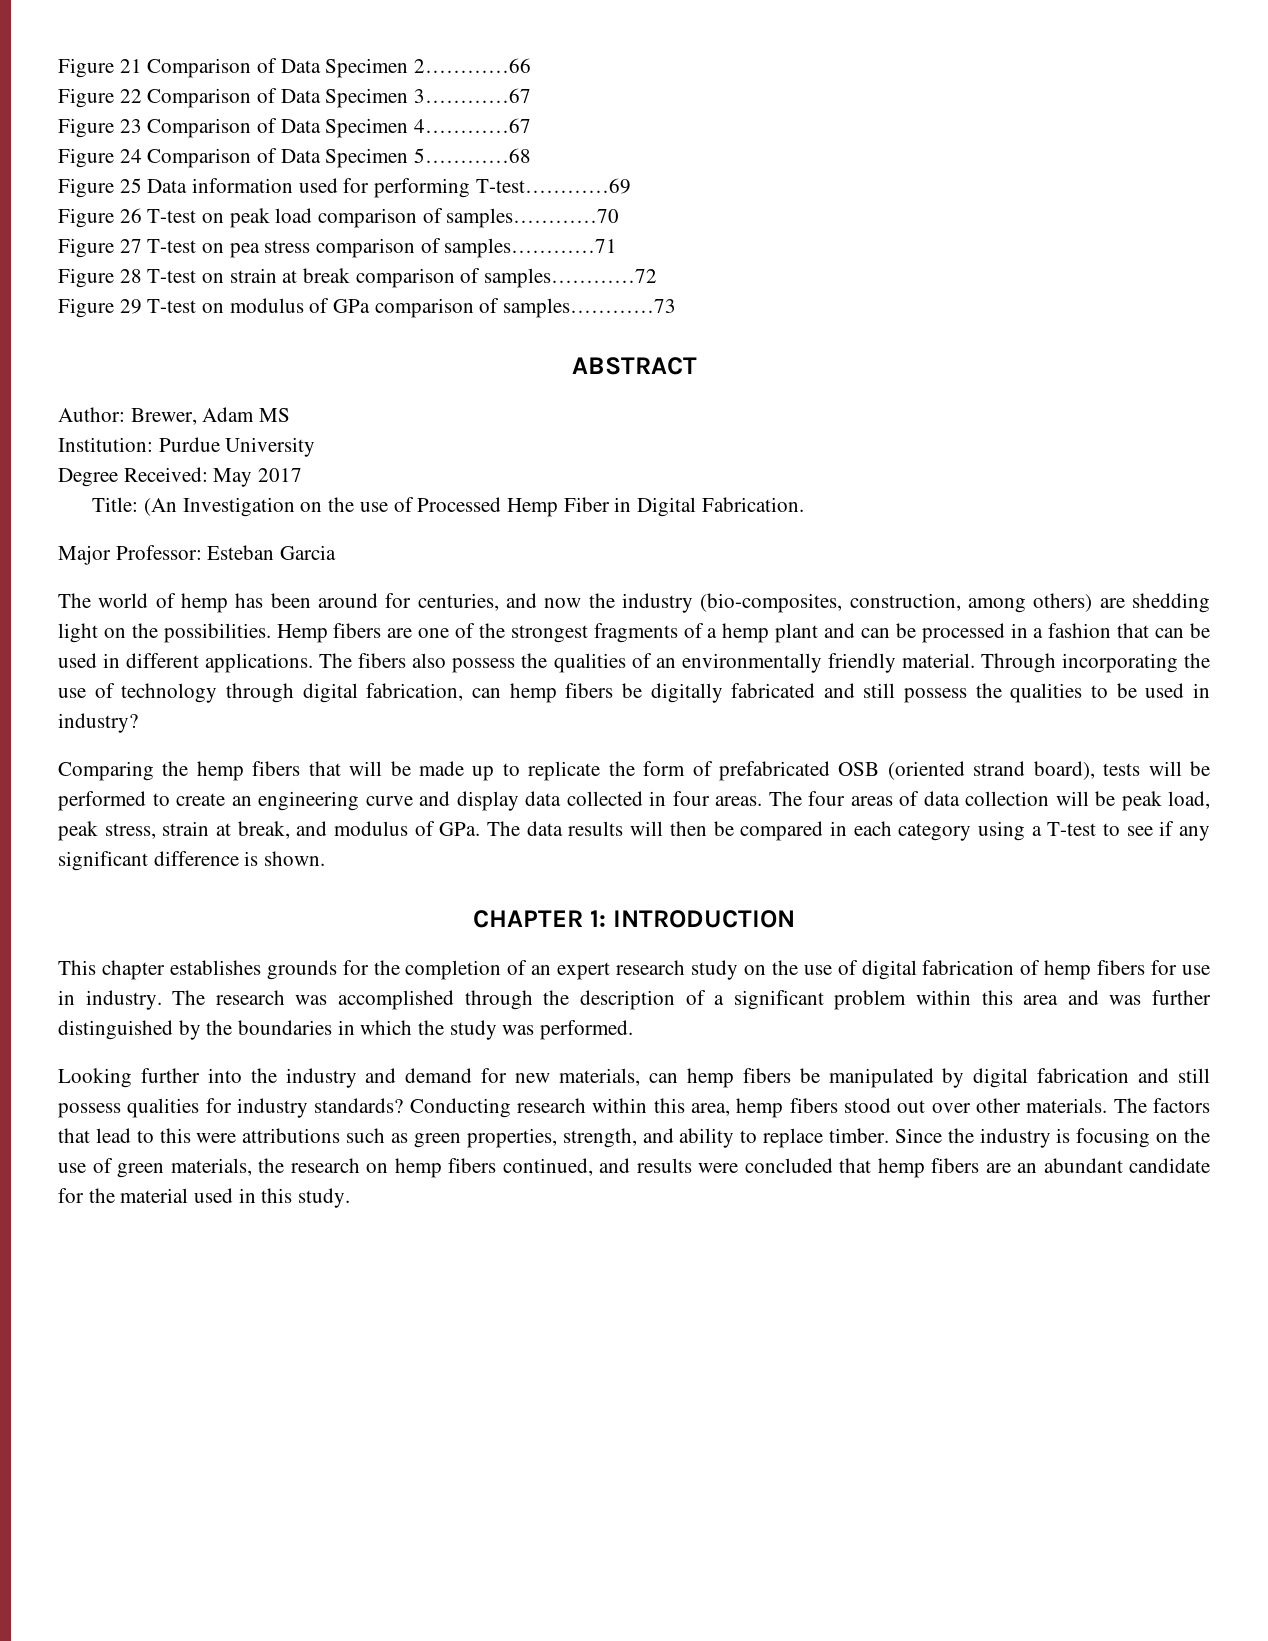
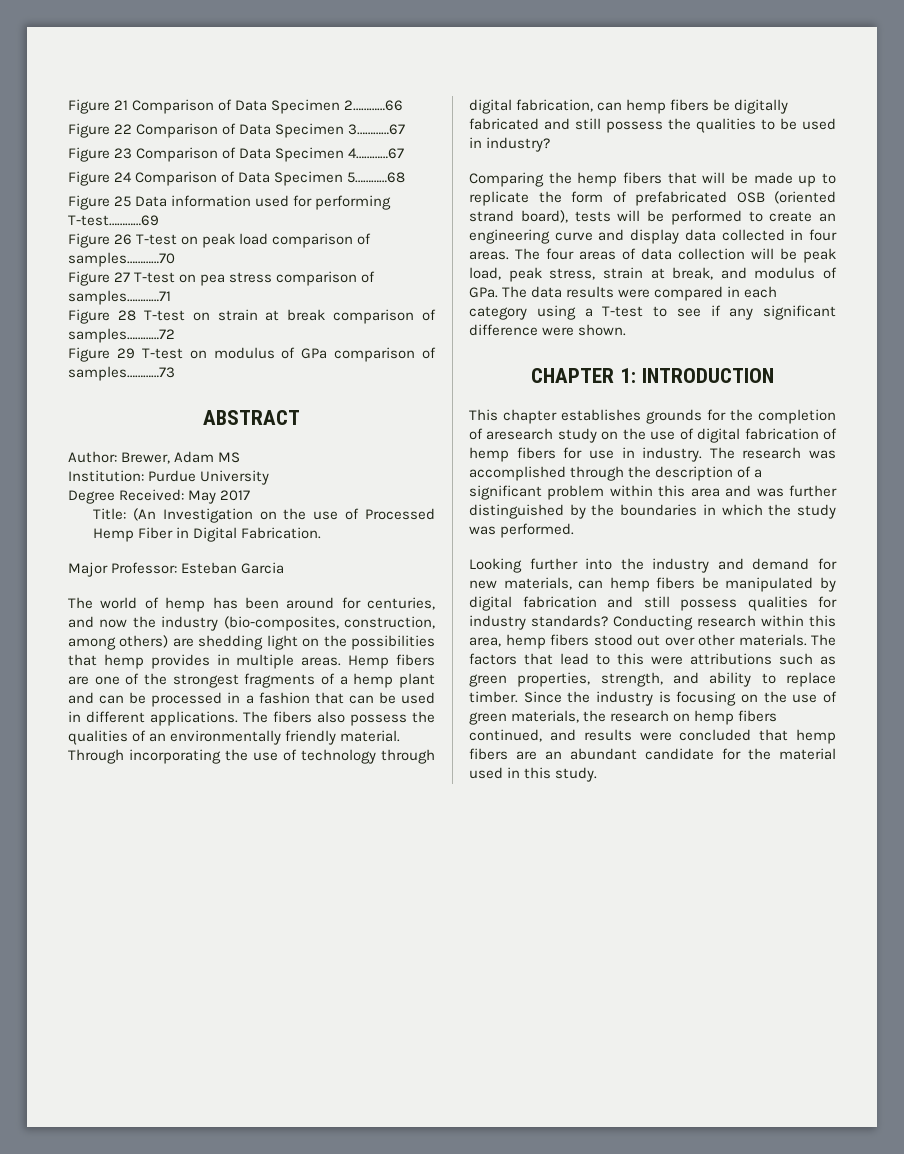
- The world of hemp has been around for centuries, and now the industry (bio-composites, construction, among others) are shedding light on the possibilities.
+ The world of hemp has been around for centuries, and now the industry (bio-composites, construction, among others) are shedding light on the possibilities that hemp provides in multiple areas.
- The four areas of data collection will be peak load, peak stress, strain at break, and modulus of GPa. The data results will then be compared in each category using a T-test to see if any significant difference is shown.
+ The four areas of data collection will be peak load, peak stress, strain at break, and modulus of GPa. The data results were compared in each category using a T-test to see if any significant difference were shown.
- This chapter establishes grounds for the completion of an expert research study on the use of digital fabrication of hemp fibers for use in industry.
+ This chapter establishes grounds for the completion of aresearch study on the use of digital fabrication of hemp fibers for use in industry.

